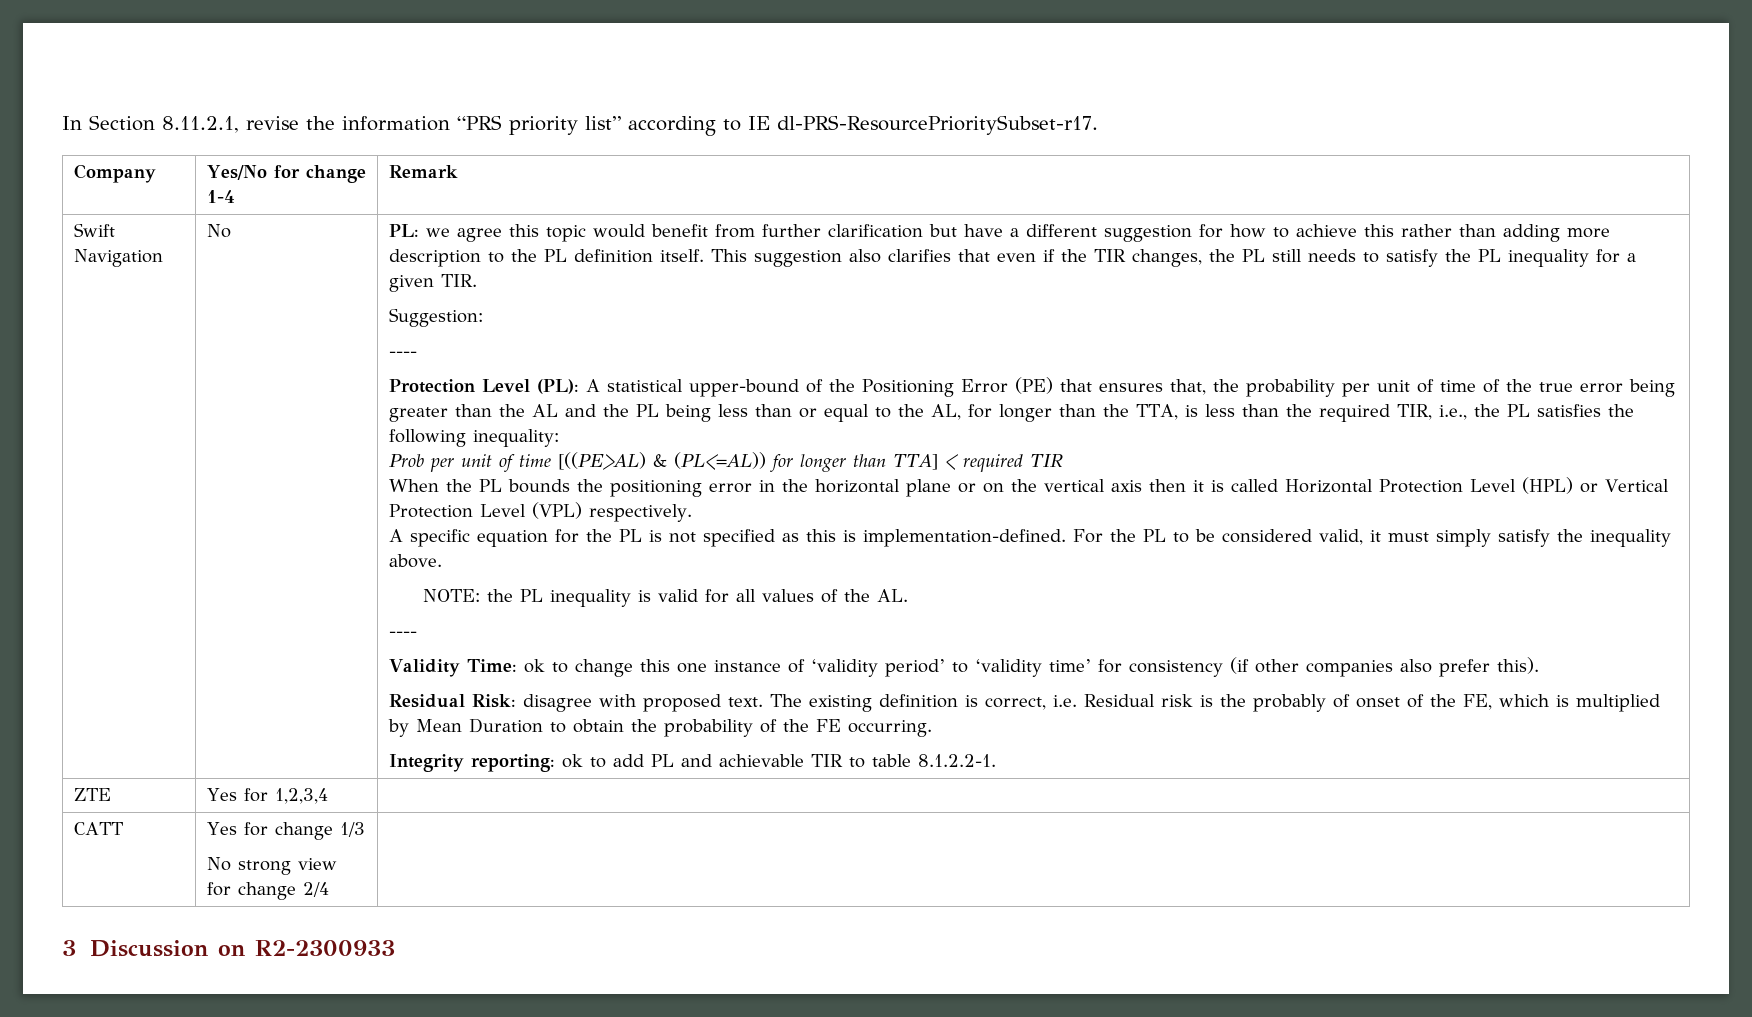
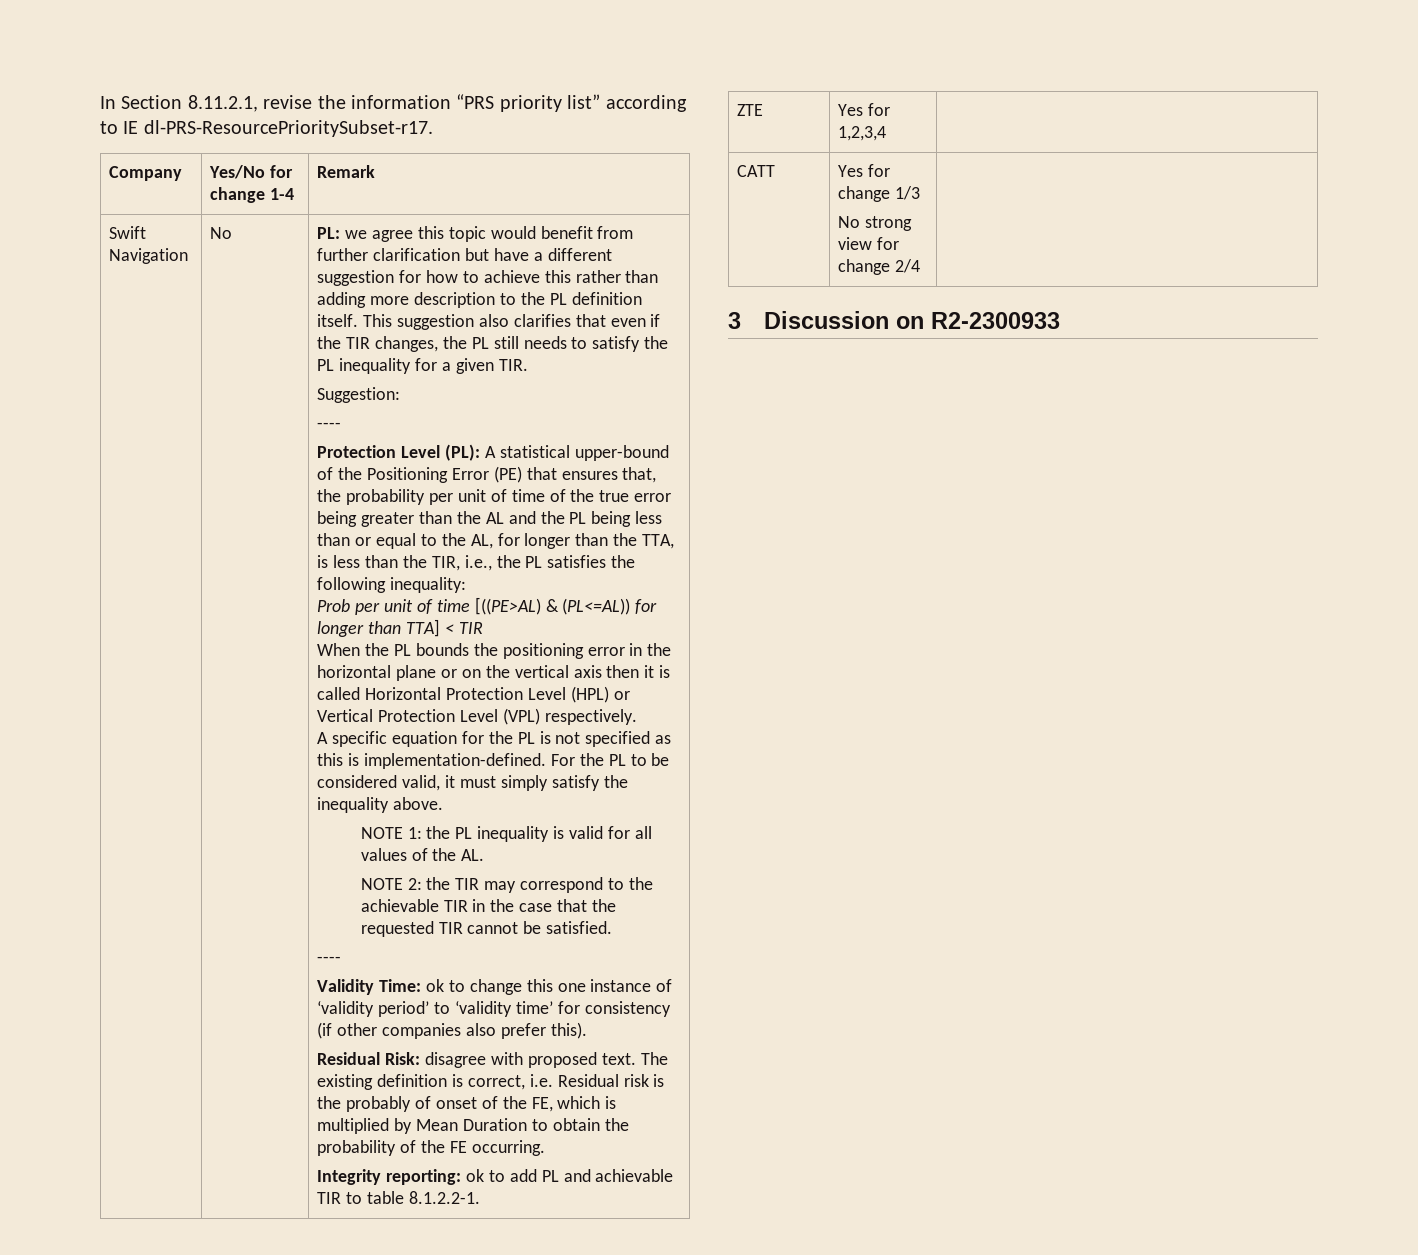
- Protection Level (PL): A statistical upper-bound of the Positioning Error (PE) that ensures that, the probability per unit of time of the true error being greater than the AL and the PL being less than or equal to the AL, for longer than the TTA, is less than the required TIR, i.e., the PL satisfies the following inequality:
+ Protection Level (PL): A statistical upper-bound of the Positioning Error (PE) that ensures that, the probability per unit of time of the true error being greater than the AL and the PL being less than or equal to the AL, for longer than the TTA, is less than the TIR, i.e., the PL satisfies the following inequality:
- Prob per unit of time [((PE>AL) & (PL<=AL)) for longer than TTA] < required TIR
+ Prob per unit of time [((PE>AL) & (PL<=AL)) for longer than TTA] < TIR
- NOTE: the PL inequality is valid for all values of the AL.
+ NOTE 1: the PL inequality is valid for all values of the AL.
+ NOTE 2: the TIR may correspond to the achievable TIR in the case that the requested TIR cannot be satisfied.

